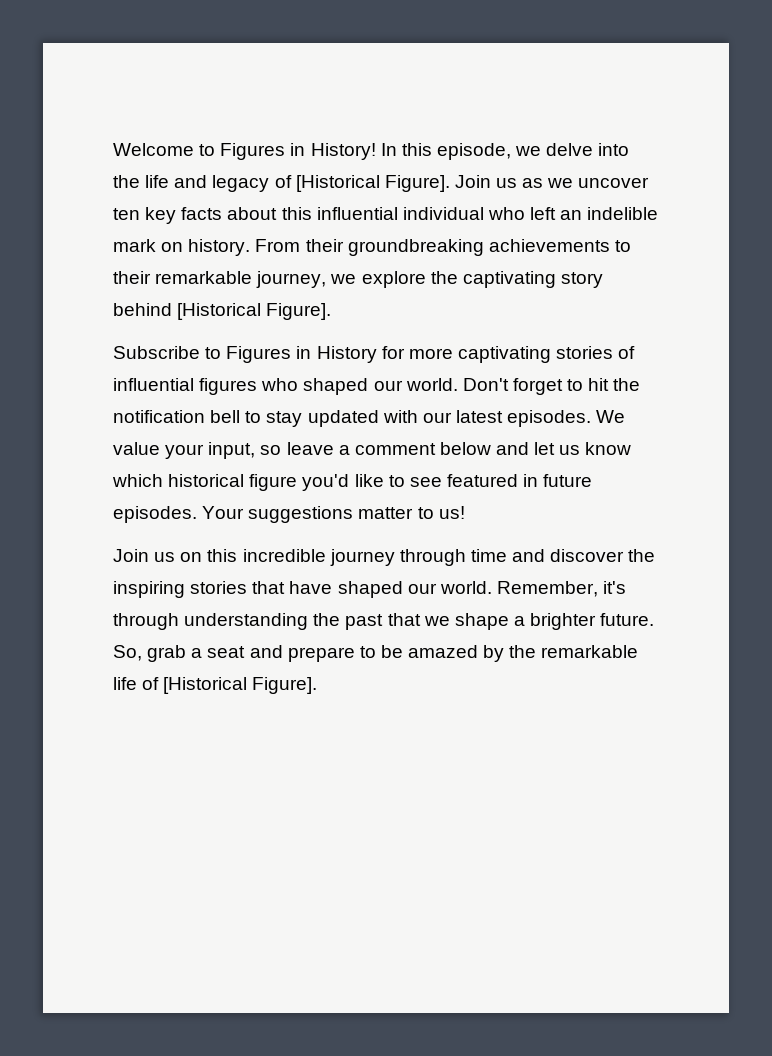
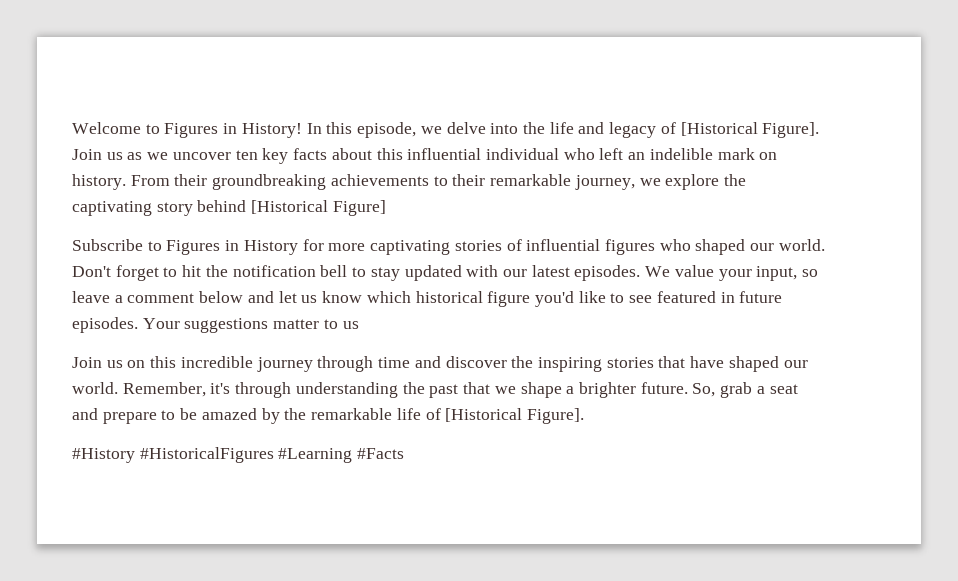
- From their groundbreaking achievements to their remarkable journey, we explore the captivating story behind [Historical Figure].
+ From their groundbreaking achievements to their remarkable journey, we explore the captivating story behind [Historical Figure]
- Your suggestions matter to us!
+ Your suggestions matter to us
+ #History #HistoricalFigures #Learning #Facts

